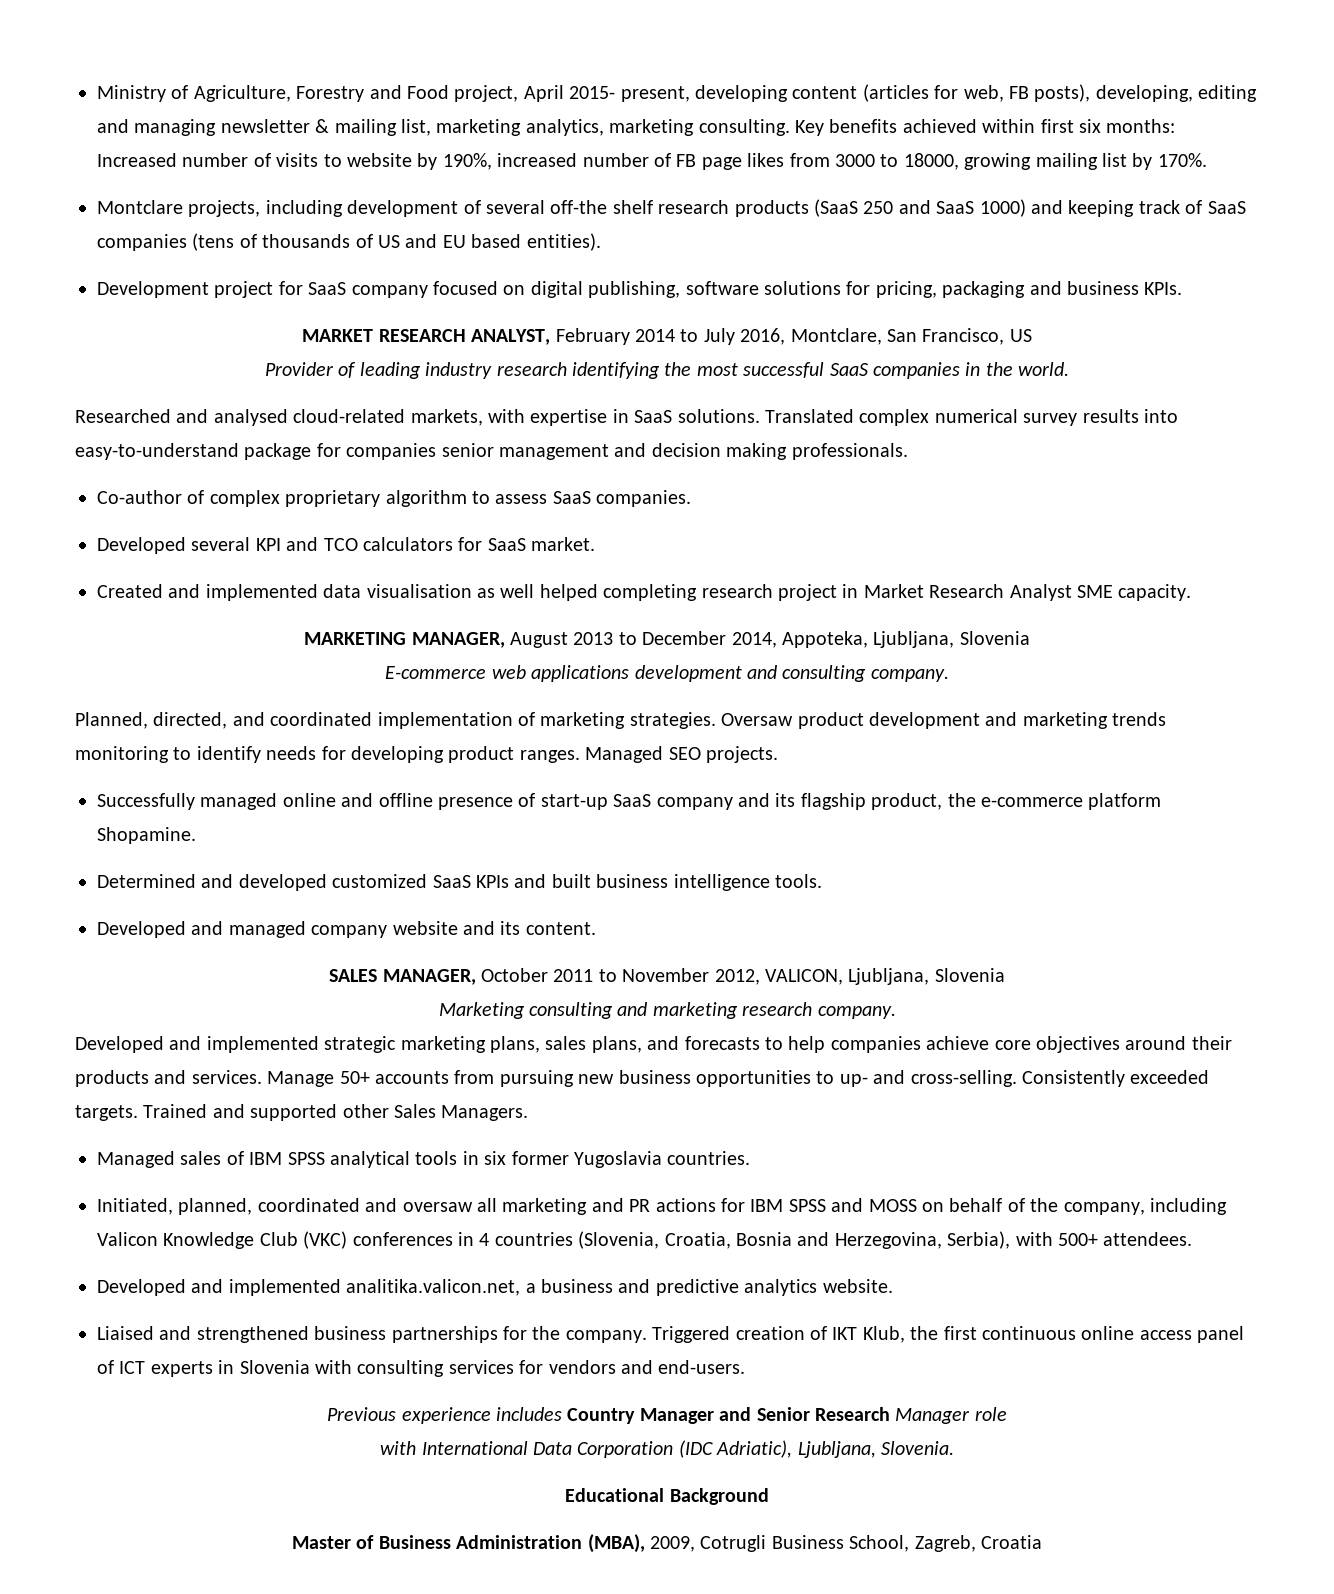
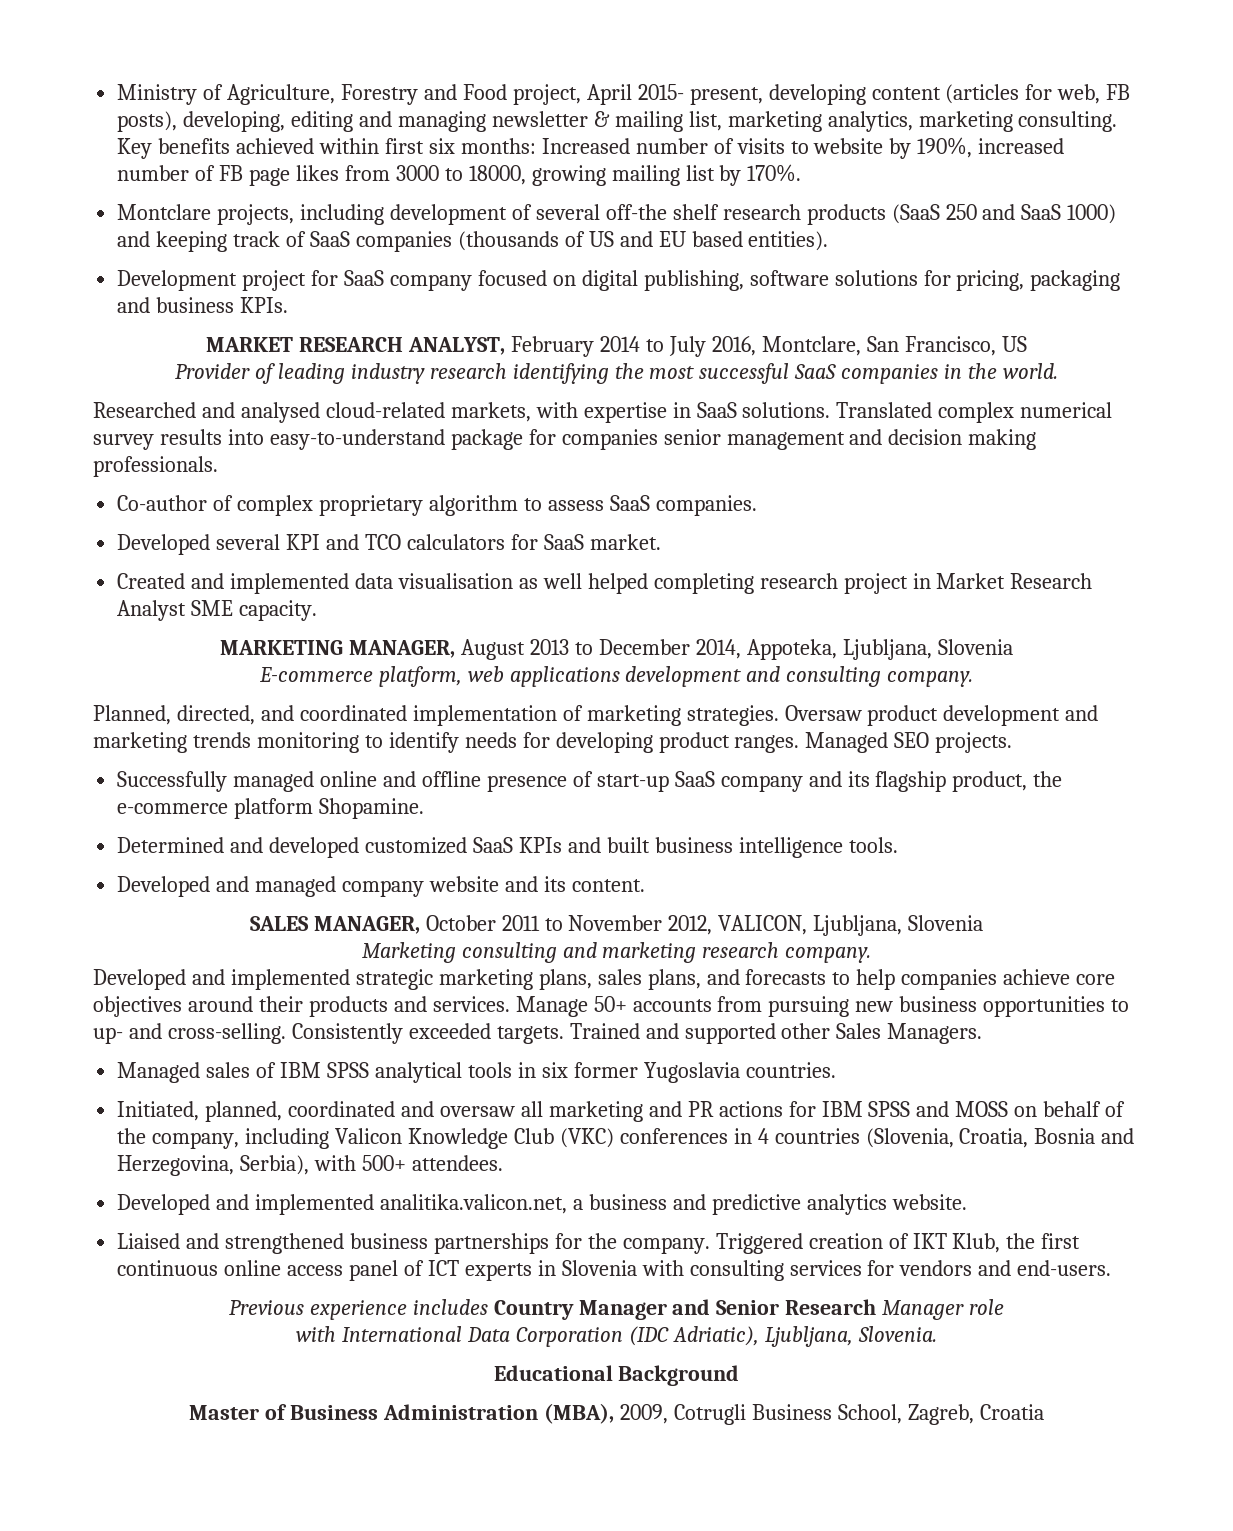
- Montclare projects, including development of several off-the shelf research products (SaaS 250 and SaaS 1000) and keeping track of SaaS companies (tens of thousands of US and EU based entities).
+ Montclare projects, including development of several off-the shelf research products (SaaS 250 and SaaS 1000) and keeping track of SaaS companies (thousands of US and EU based entities).
- E-commerce web applications development and consulting company.
+ E-commerce platform, web applications development and consulting company.

